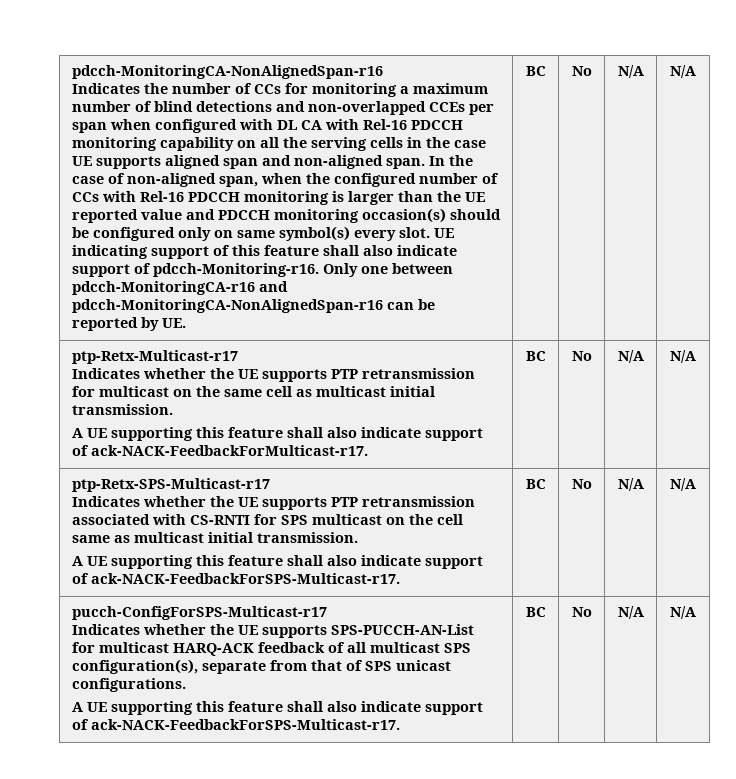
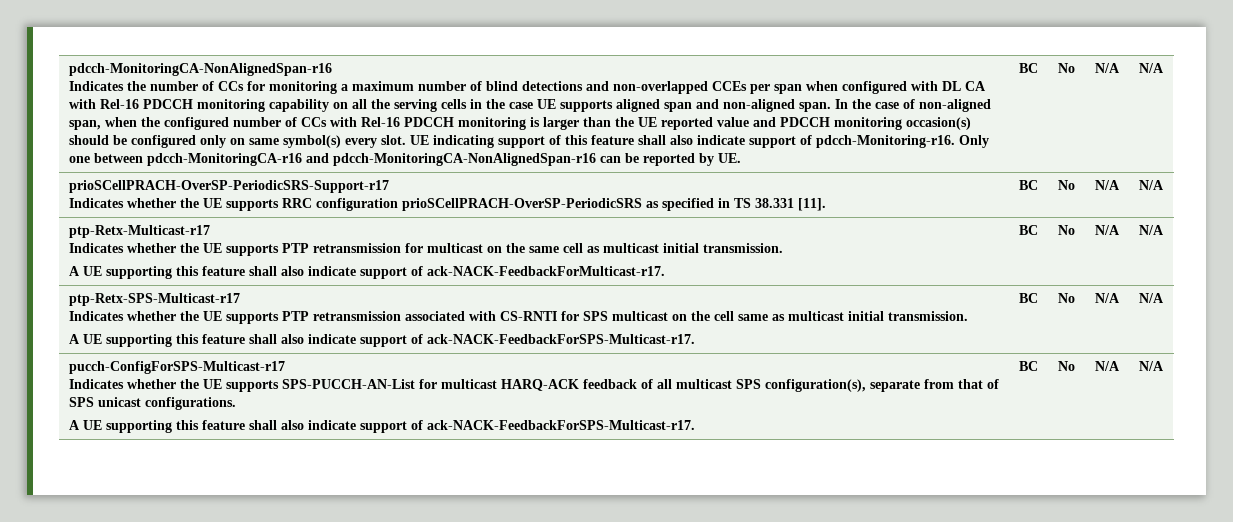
+ prioSCellPRACH-OverSP-PeriodicSRS-Support-r17
+ Indicates whether the UE supports RRC configuration prioSCellPRACH-OverSP-PeriodicSRS as specified in TS 38.331 [11]. | BC | No | N/A | N/A

